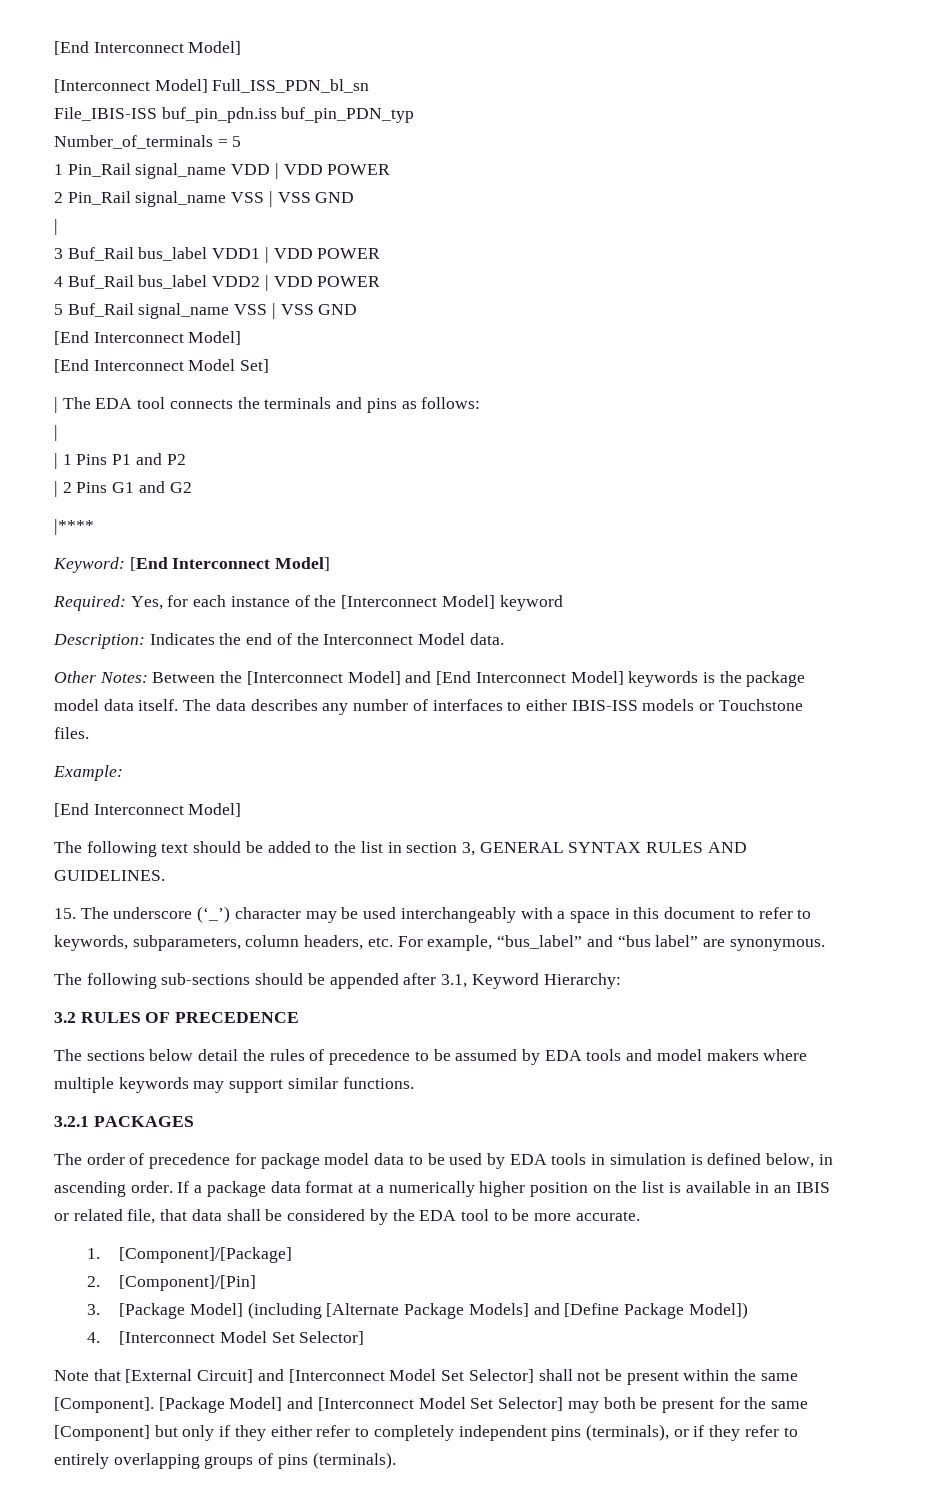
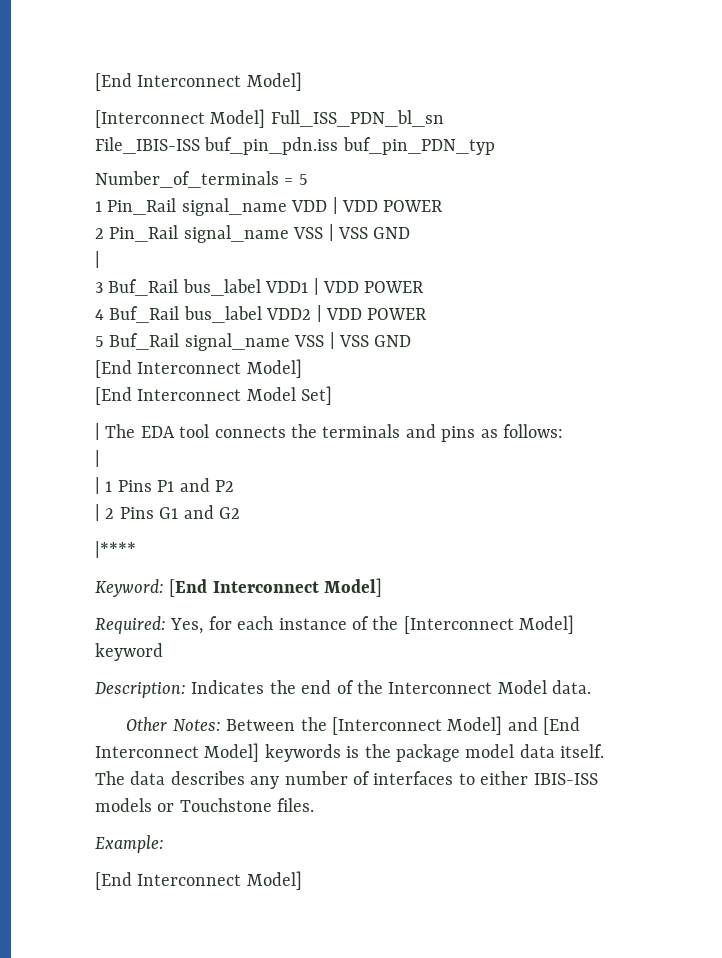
- The following text should be added to the list in section 3, GENERAL SYNTAX RULES AND GUIDELINES.
- 15. The underscore (‘_’) character may be used interchangeably with a space in this document to refer to keywords, subparameters, column headers, etc. For example, “bus_label” and “bus label” are synonymous.
- The following sub-sections should be appended after 3.1, Keyword Hierarchy:
- 3.2 RULES OF PRECEDENCE
- The sections below detail the rules of precedence to be assumed by EDA tools and model makers where multiple keywords may support similar functions.
- 3.2.1 PACKAGES
- The order of precedence for package model data to be used by EDA tools in simulation is defined below, in ascending order. If a package data format at a numerically higher position on the list is available in an IBIS or related file, that data shall be considered by the EDA tool to be more accurate.
- 1. [Component]/[Package]
- 2. [Component]/[Pin]
- 3. [Package Model] (including [Alternate Package Models] and [Define Package Model])
- 4. [Interconnect Model Set Selector]
- Note that [External Circuit] and [Interconnect Model Set Selector] shall not be present within the same [Component]. [Package Model] and [Interconnect Model Set Selector] may both be present for the same [Component] but only if they either refer to completely independent pins (terminals), or if they refer to entirely overlapping groups of pins (terminals).

